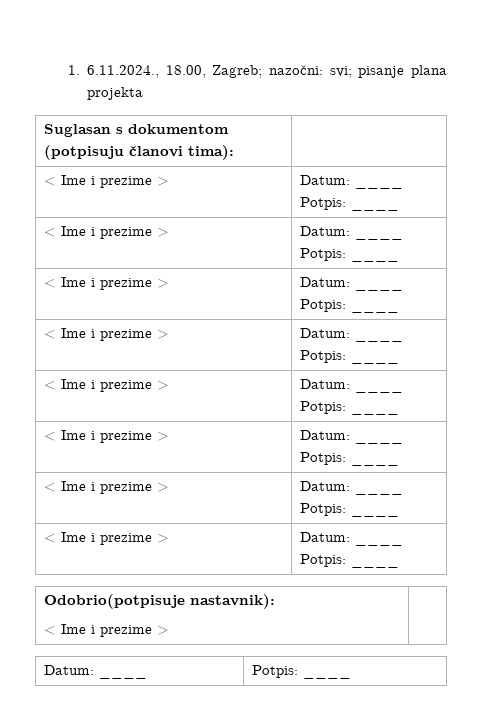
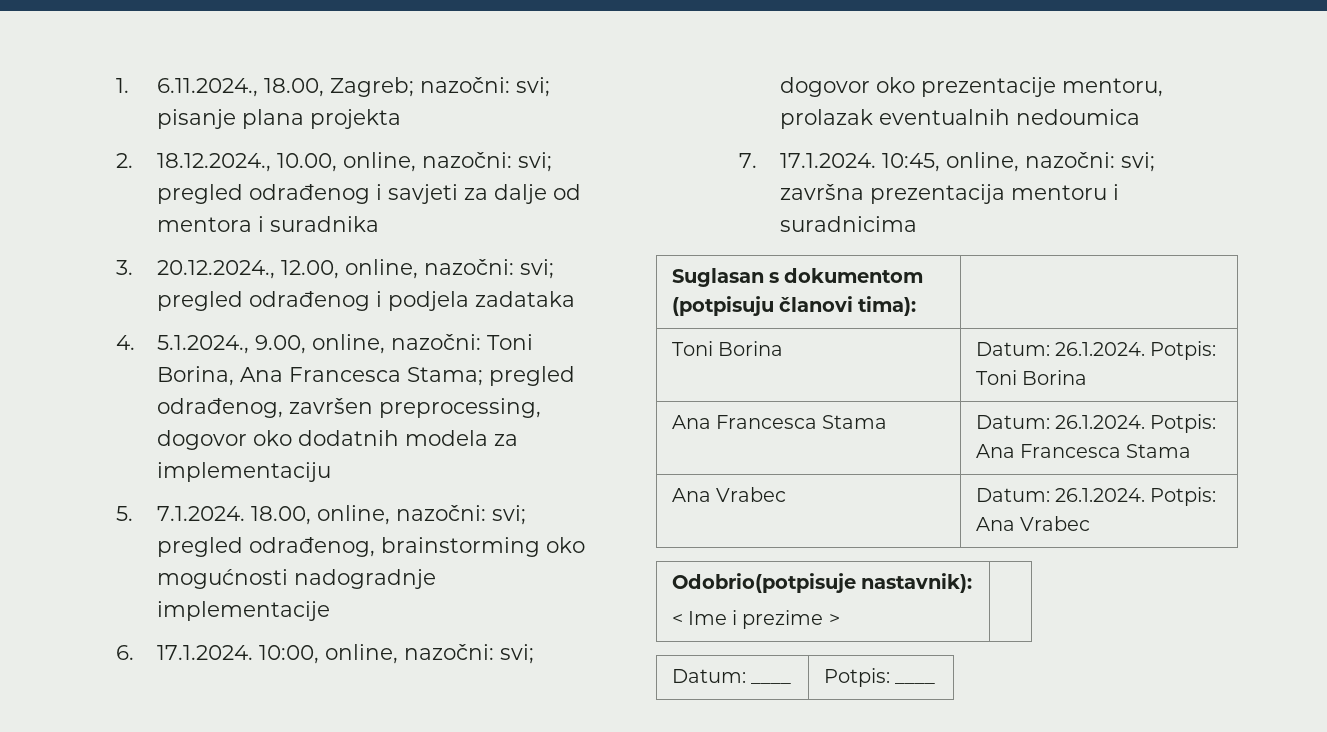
+ 2. 18.12.2024., 10.00, online, nazočni: svi; pregled odrađenog i savjeti za dalje od mentora i suradnika
+ 3. 20.12.2024., 12.00, online, nazočni: svi; pregled odrađenog i podjela zadataka
+ 4. 5.1.2024., 9.00, online, nazočni: Toni Borina, Ana Francesca Stama; pregled odrađenog, završen preprocessing, dogovor oko dodatnih modela za implementaciju
+ 5. 7.1.2024. 18.00, online, nazočni: svi; pregled odrađenog, brainstorming oko mogućnosti nadogradnje implementacije
+ 6. 17.1.2024. 10:00, online, nazočni: svi; dogovor oko prezentacije mentoru, prolazak eventualnih nedoumica
+ 7. 17.1.2024. 10:45, online, nazočni: svi; završna prezentacija mentoru i suradnicima
  Suglasan s dokumentom (potpisuju članovi tima): |
- < Ime i prezime > | Datum: ____ Potpis: ____
- < Ime i prezime > | Datum: ____ Potpis: ____
- < Ime i prezime > | Datum: ____ Potpis: ____
- < Ime i prezime > | Datum: ____ Potpis: ____
- < Ime i prezime > | Datum: ____ Potpis: ____
- < Ime i prezime > | Datum: ____ Potpis: ____
- < Ime i prezime > | Datum: ____ Potpis: ____
- < Ime i prezime > | Datum: ____ Potpis: ____
+ Toni Borina | Datum: 26.1.2024. Potpis: Toni Borina
+ Ana Francesca Stama | Datum: 26.1.2024. Potpis: Ana Francesca Stama
+ Ana Vrabec | Datum: 26.1.2024. Potpis: Ana Vrabec

